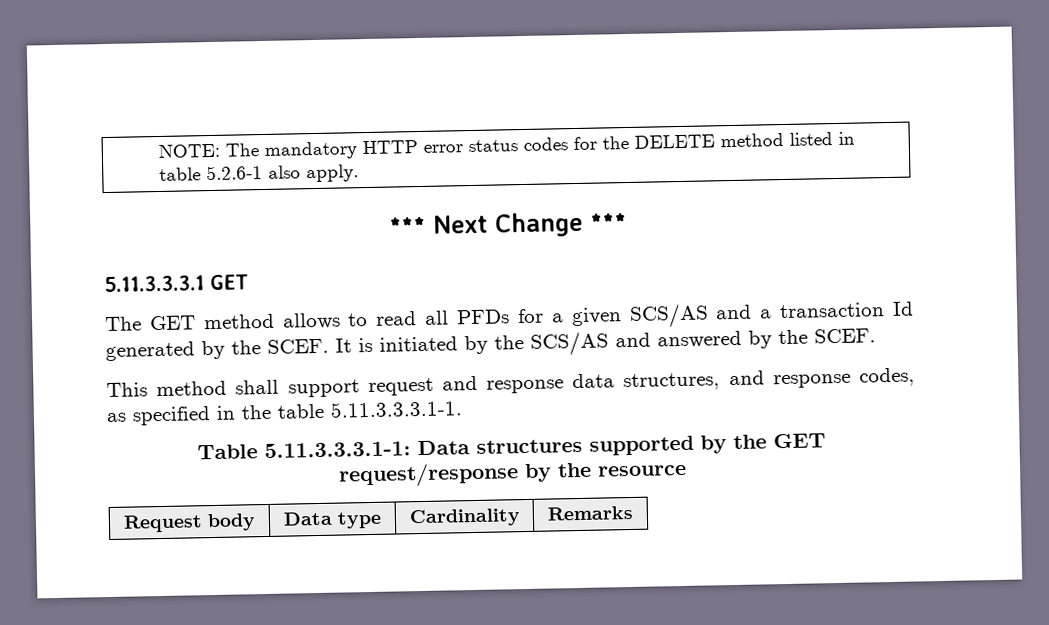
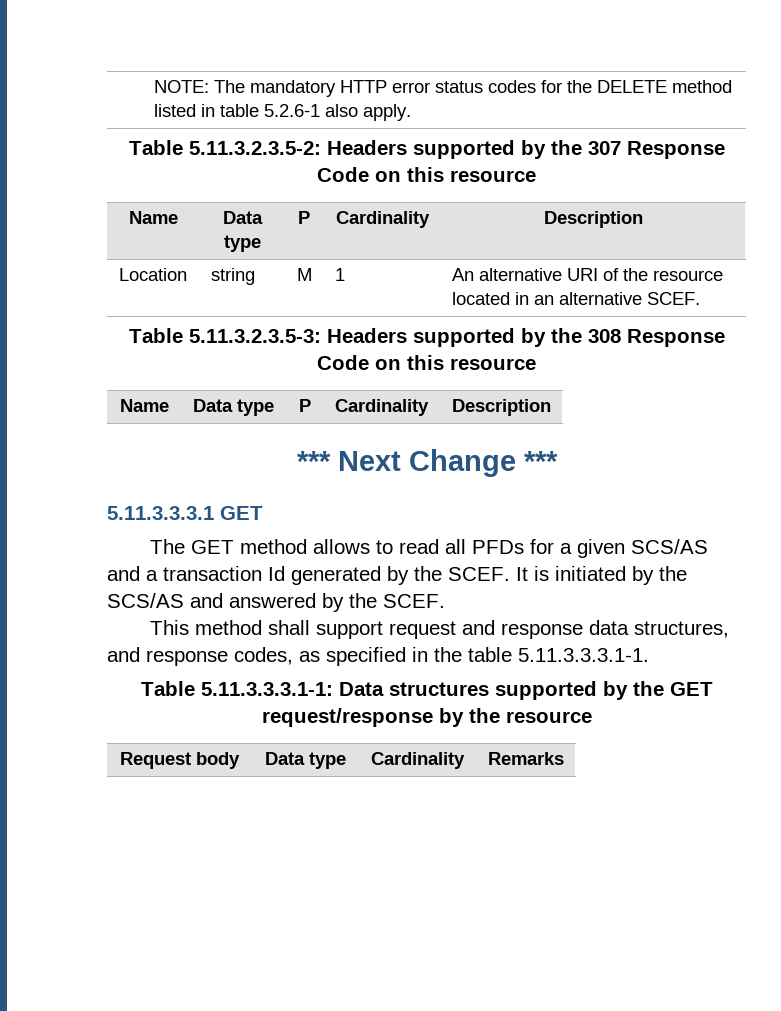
+ Table 5.11.3.2.3.5-2: Headers supported by the 307 Response Code on this resource
+ Name | Data type | P | Cardinality | Description
+ Location | string | M | 1 | An alternative URI of the resource located in an alternative SCEF.
+ Table 5.11.3.2.3.5-3: Headers supported by the 308 Response Code on this resource
+ Name | Data type | P | Cardinality | Description

